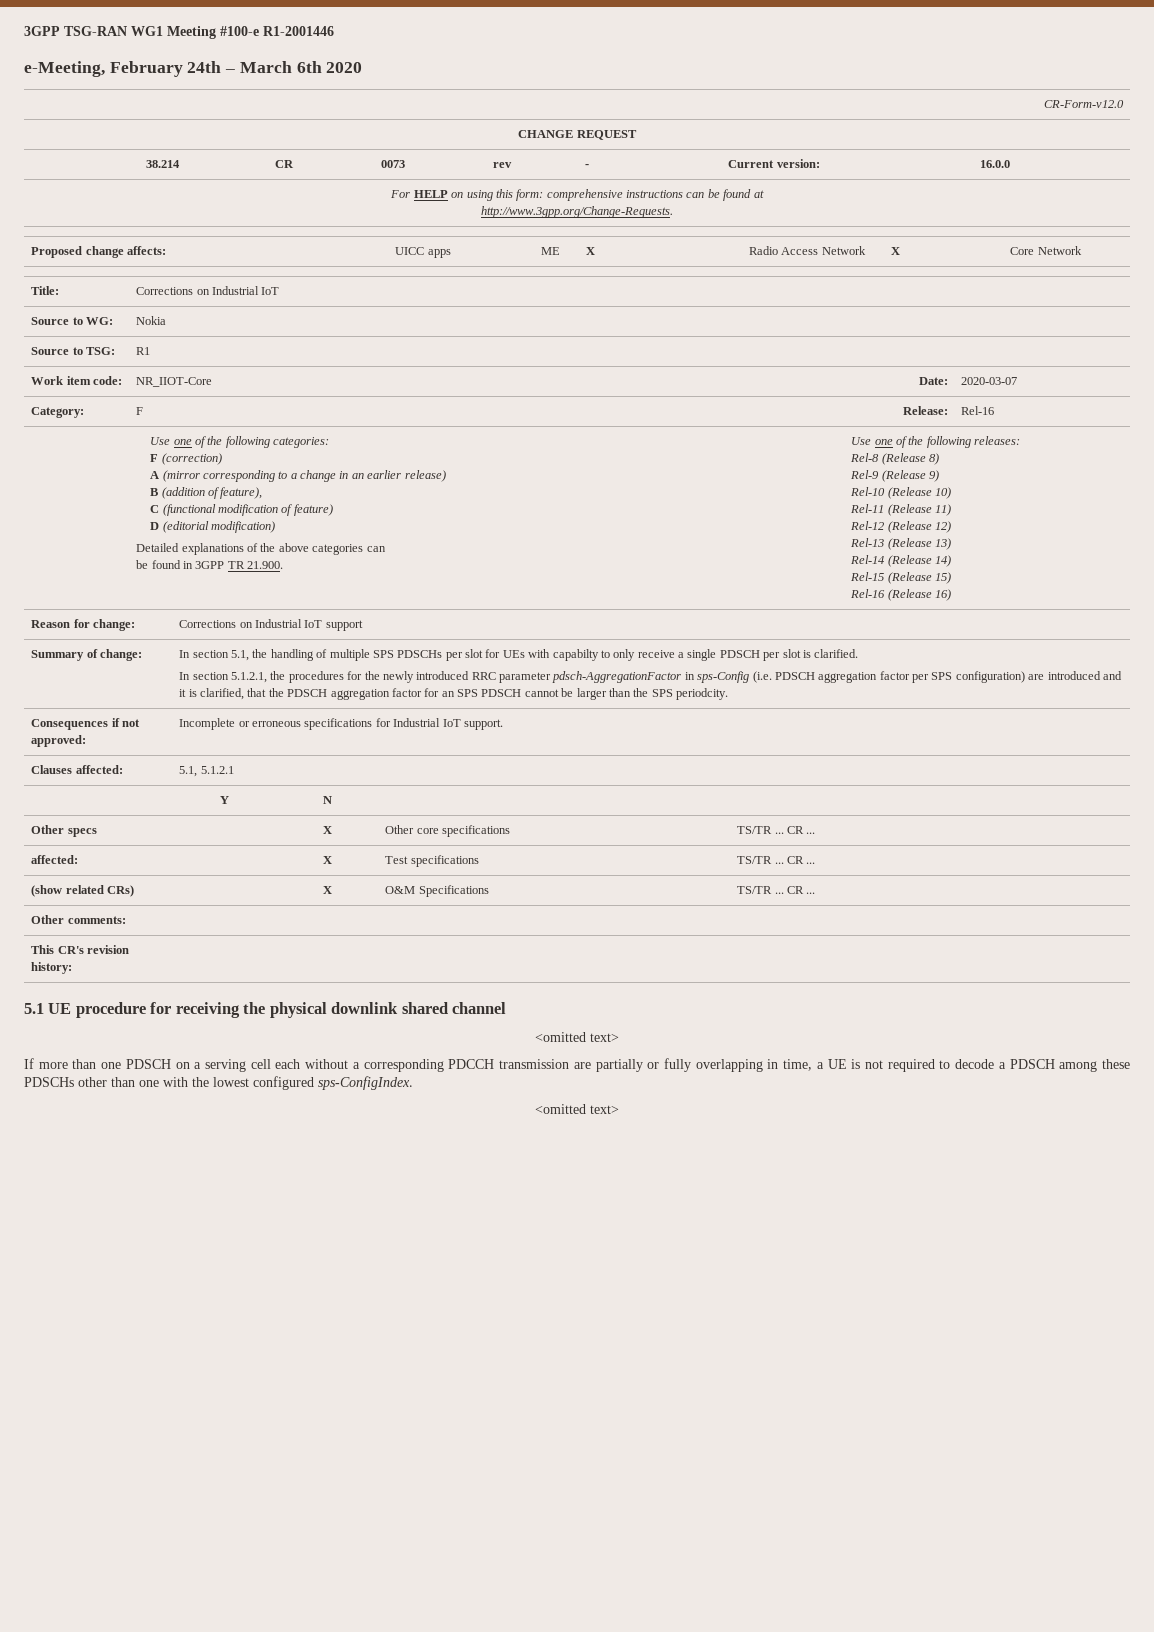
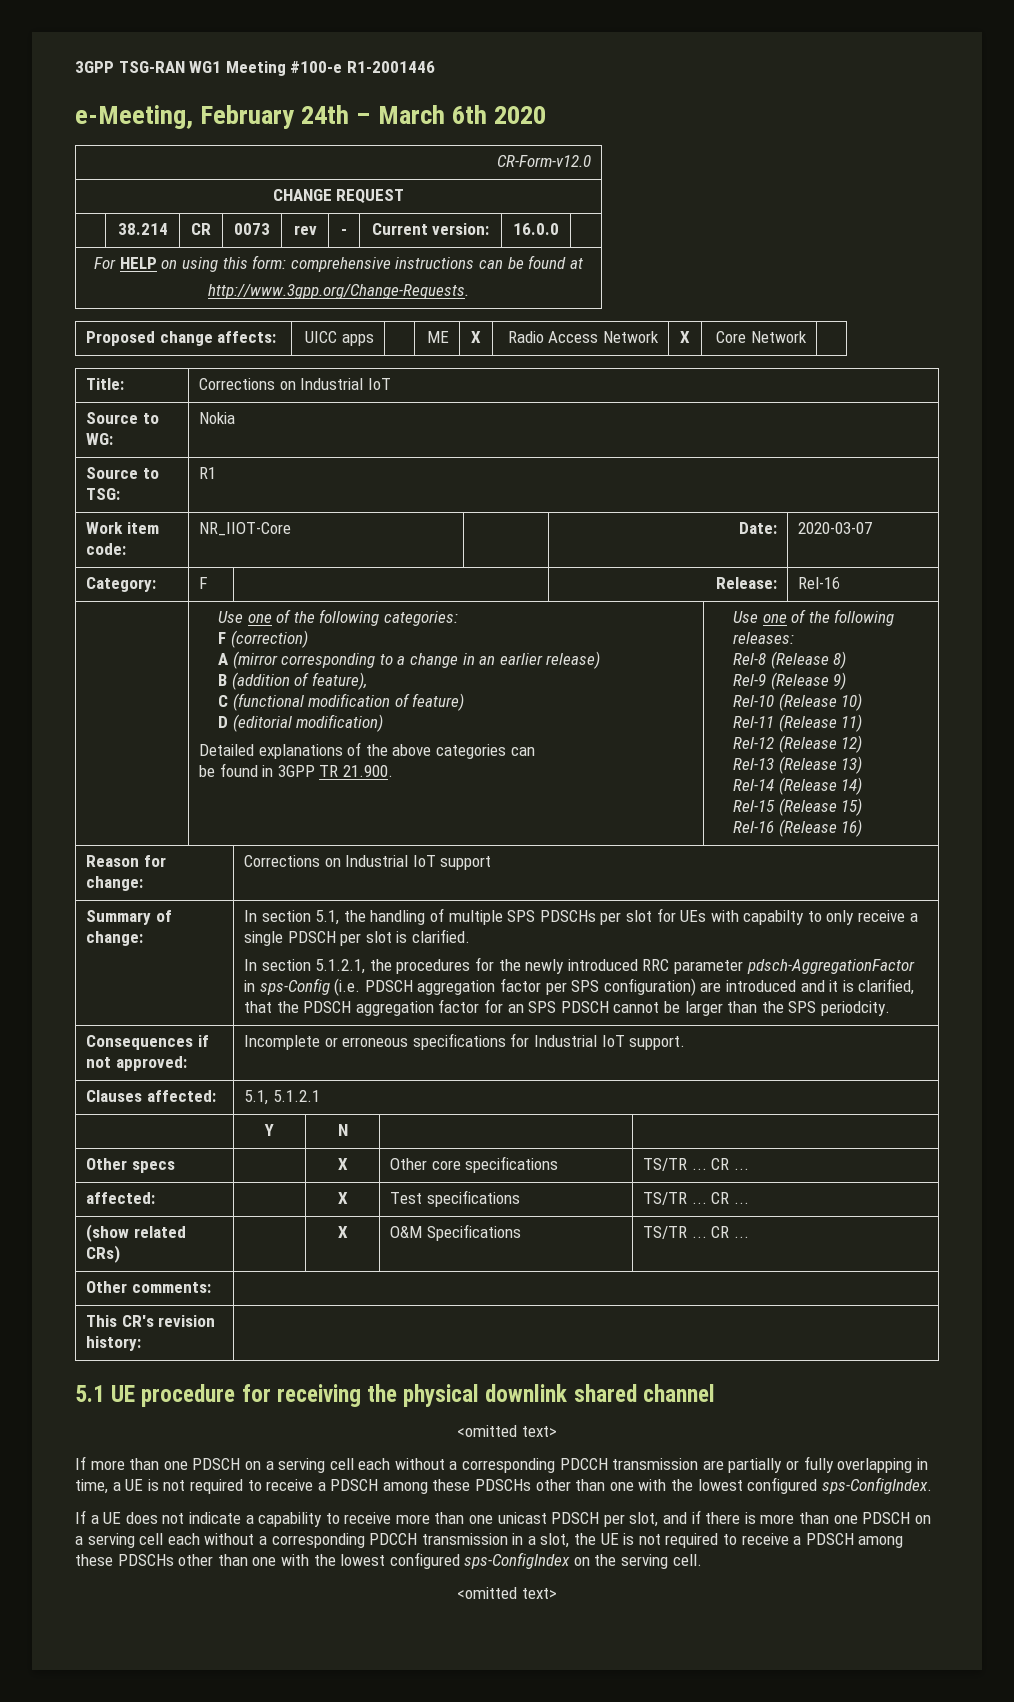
- If more than one PDSCH on a serving cell each without a corresponding PDCCH transmission are partially or fully overlapping in time, a UE is not required to decode a PDSCH among these PDSCHs other than one with the lowest configured sps-ConfigIndex.
+ If more than one PDSCH on a serving cell each without a corresponding PDCCH transmission are partially or fully overlapping in time, a UE is not required to receive a PDSCH among these PDSCHs other than one with the lowest configured sps-ConfigIndex.
+ If a UE does not indicate a capability to receive more than one unicast PDSCH per slot, and if there is more than one PDSCH on a serving cell each without a corresponding PDCCH transmission in a slot, the UE is not required to receive a PDSCH among these PDSCHs other than one with the lowest configured sps-ConfigIndex on the serving cell.

